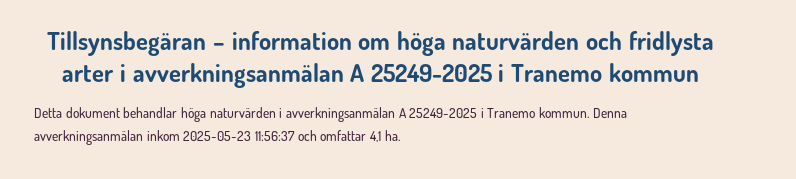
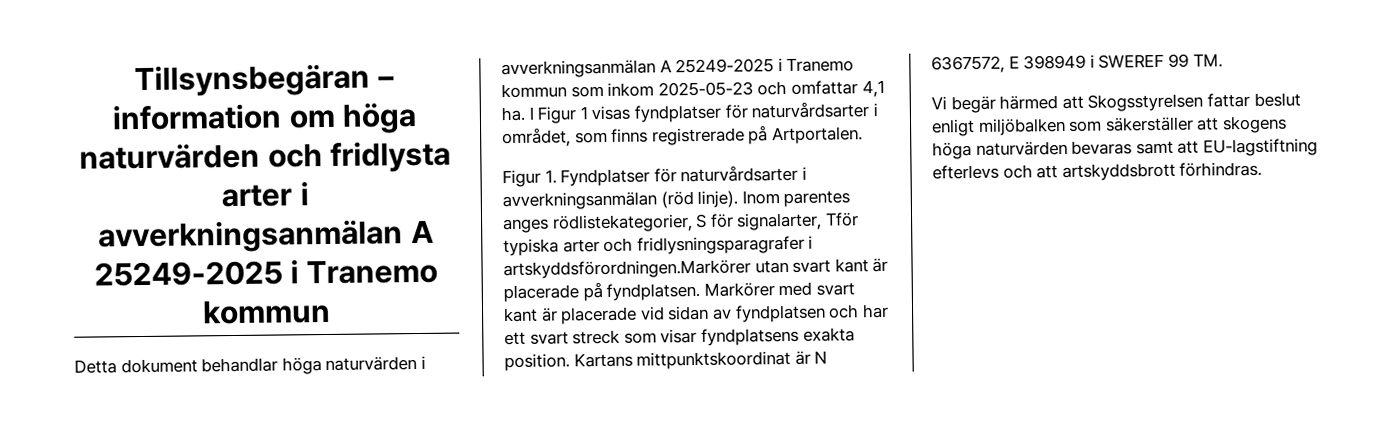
- Detta dokument behandlar höga naturvärden i avverkningsanmälan A 25249-2025 i Tranemo kommun. Denna avverkningsanmälan inkom 2025-05-23 11:56:37 och omfattar 4,1 ha.
+ Detta dokument behandlar höga naturvärden i avverkningsanmälan A 25249-2025 i Tranemo kommun som inkom 2025-05-23 och omfattar 4,1 ha.
+ I Figur 1 visas fyndplatser för naturvårdsarter i området, som finns registrerade på Artportalen.
+ Figur 1. Fyndplatser för naturvårdsarter i avverkningsanmälan (röd linje). Inom parentes anges rödlistekategorier, S för signalarter, Tför typiska arter och fridlysningsparagrafer i artskyddsförordningen.Markörer utan svart kant är placerade på fyndplatsen. Markörer med svart kant är placerade vid sidan av fyndplatsen och har ett svart streck som visar fyndplatsens exakta position. Kartans mittpunktskoordinat är N 6367572, E 398949 i SWEREF 99 TM.
+ Vi begär härmed att Skogsstyrelsen fattar beslut enligt miljöbalken som säkerställer att skogens höga naturvärden bevaras samt att EU-lagstiftning efterlevs och att artskyddsbrott förhindras.

